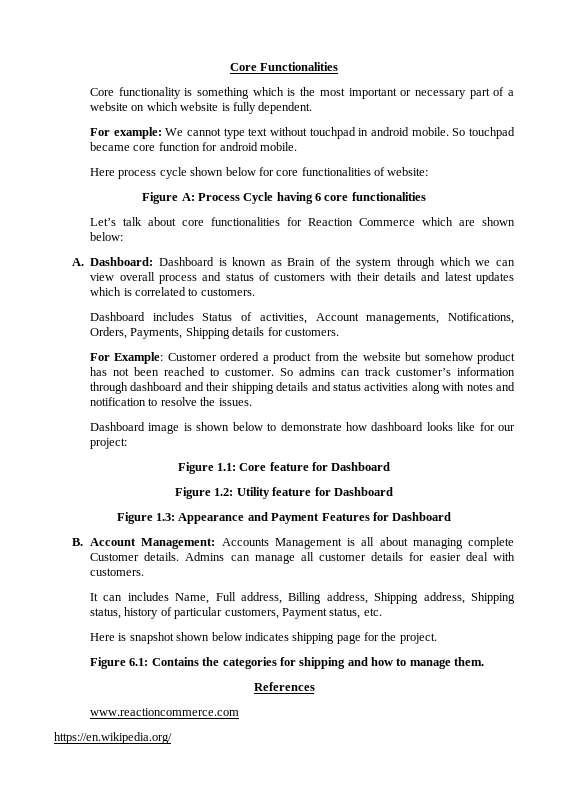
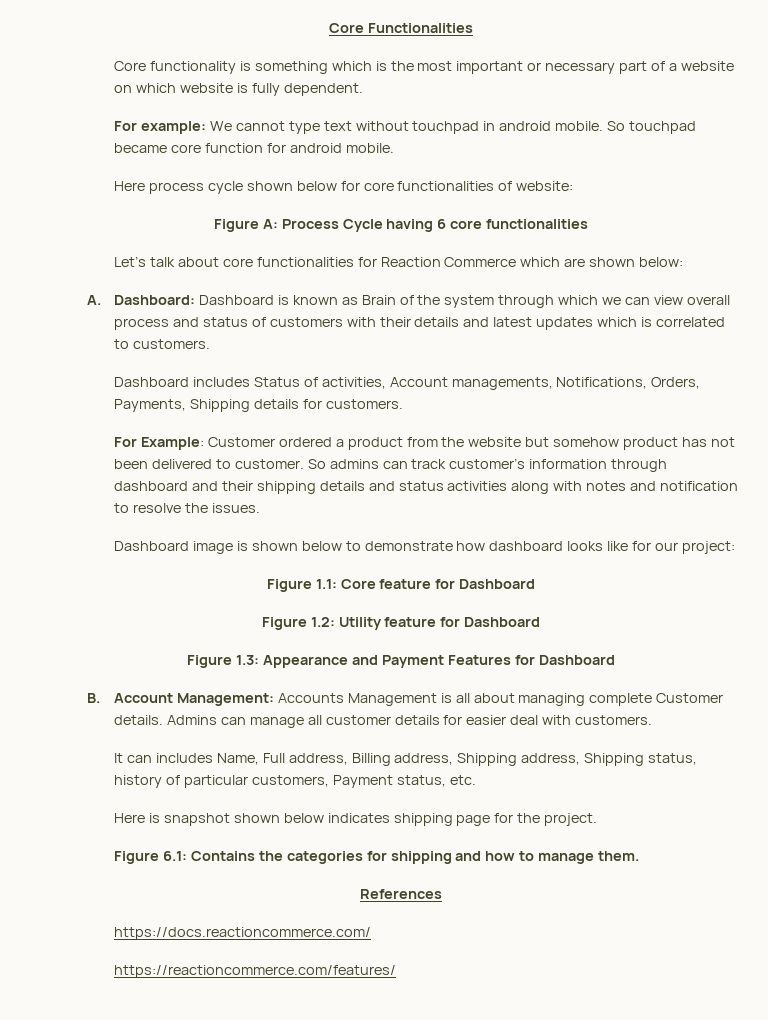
- For Example: Customer ordered a product from the website but somehow product has not been reached to customer.
+ For Example: Customer ordered a product from the website but somehow product has not been delivered to customer.
- www.reactioncommerce.com
- https://en.wikipedia.org/
+ https://docs.reactioncommerce.com/
+ https://reactioncommerce.com/features/

